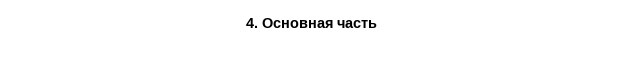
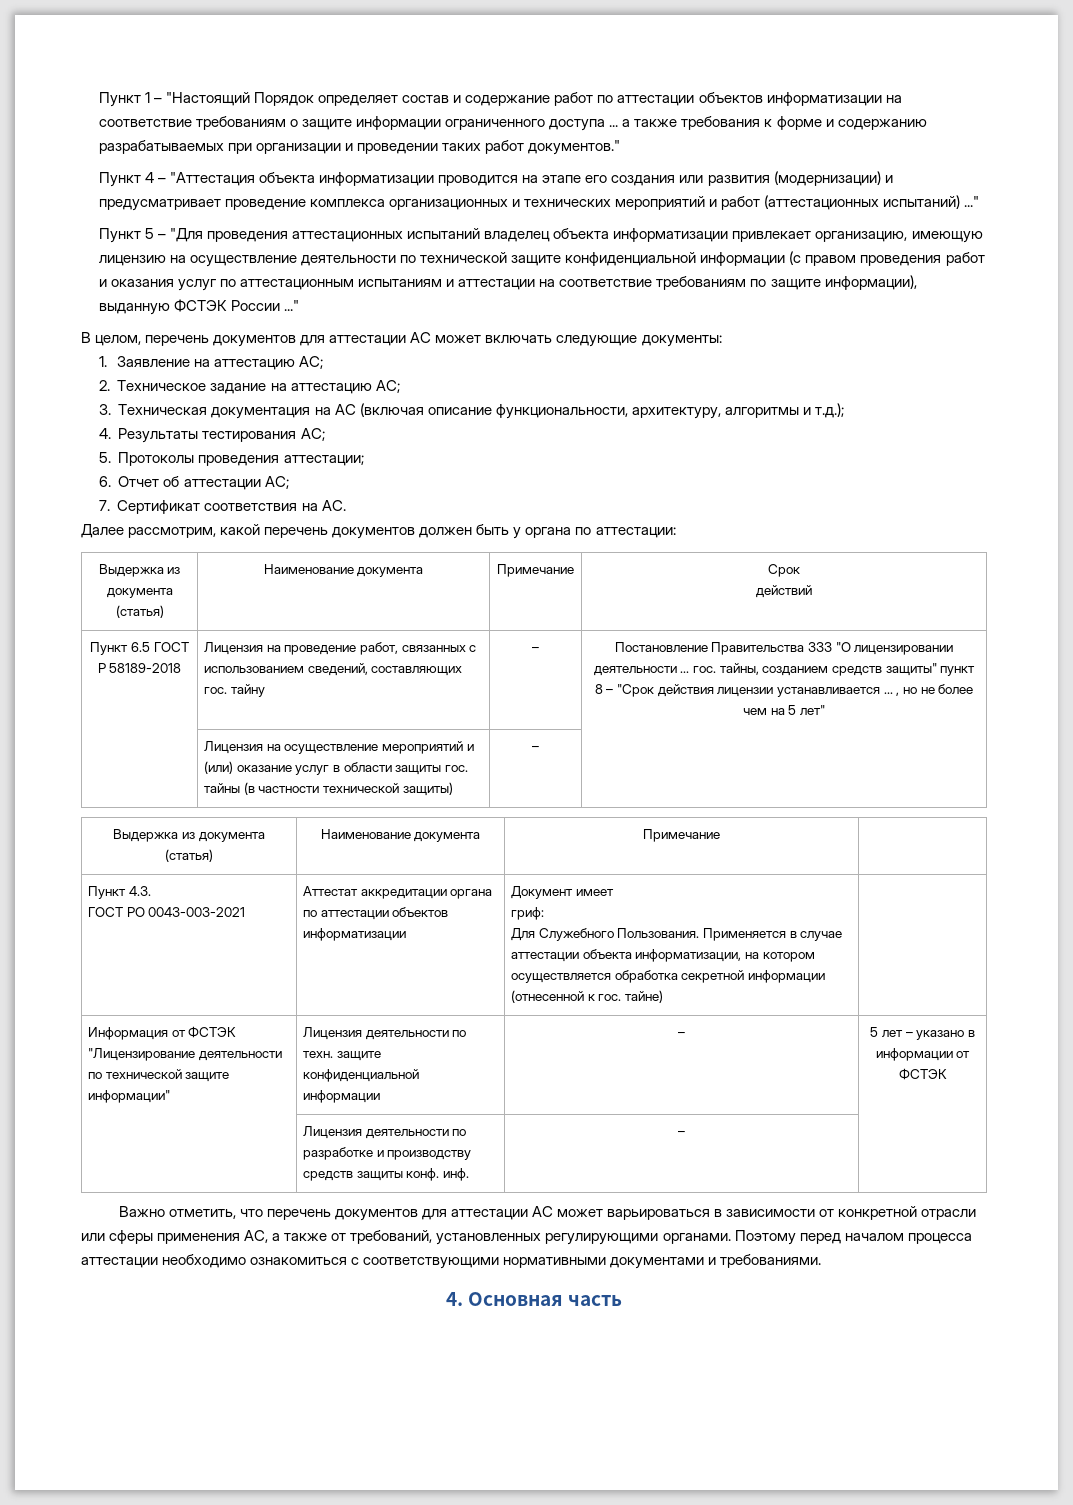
+ Пункт 1 – "Настоящий Порядок определяет состав и содержание работ по аттестации объектов информатизации на соответствие требованиям о защите информации ограниченного доступа ... а также требования к форме и содержанию разрабатываемых при организации и проведении таких работ документов."
+ Пункт 4 – "Аттестация объекта информатизации проводится на этапе его создания или развития (модернизации) и предусматривает проведение комплекса организационных и технических мероприятий и работ (аттестационных испытаний) ..."
+ Пункт 5 – "Для проведения аттестационных испытаний владелец объекта информатизации привлекает организацию, имеющую лицензию на осуществление деятельности по технической защите конфиденциальной информации (с правом проведения работ и оказания услуг по аттестационным испытаниям и аттестации на соответствие требованиям по защите информации), выданную ФСТЭК России ..."
+ В целом, перечень документов для аттестации АС может включать следующие документы:
+ 1. Заявление на аттестацию АС;
+ 2. Техническое задание на аттестацию АС;
+ 3. Техническая документация на АС (включая описание функциональности, архитектуру, алгоритмы и т.д.);
+ 4. Результаты тестирования АС;
+ 5. Протоколы проведения аттестации;
+ 6. Отчет об аттестации АС;
+ 7. Сертификат соответствия на АС.
+ Далее рассмотрим, какой перечень документов должен быть у органа по аттестации:
+ Выдержка из документа (статья) | Наименование документа | Примечание | Срок
+ действий
+ Пункт 6.5 ГОСТ Р 58189-2018 | Лицензия на проведение работ, связанных с использованием сведений, составляющих гос. тайну | – | Постановление Правительства 333 "О лицензировании деятельности ... гос. тайны, созданием средств защиты" пункт 8 – "Срок действия лицензии устанавливается ... , но не более чем на 5 лет"
+ | Лицензия на осуществление мероприятий и (или) оказание услуг в области защиты гос. тайны (в частности технической защиты) | – |
+ Выдержка из документа (статья) | Наименование документа | Примечание |
+ Пункт 4.3.
+ ГОСТ РО 0043-003-2021 | Аттестат аккредитации органа по аттестации объектов информатизации | Документ имеет
+ гриф:
+ Для Служебного Пользования. Применяется в случае аттестации объекта информатизации, на котором осуществляется обработка секретной информации (отнесенной к гос. тайне) |
+ Информация от ФСТЭК "Лицензирование деятельности по технической защите информации" | Лицензия деятельности по техн. защите конфиденциальной информации | – | 5 лет – указано в информации от ФСТЭК
+ | Лицензия деятельности по разработке и производству средств защиты конф. инф. | – |
+ Важно отметить, что перечень документов для аттестации АС может варьироваться в зависимости от конкретной отрасли или сферы применения АС, а также от требований, установленных регулирующими органами. Поэтому перед началом процесса аттестации необходимо ознакомиться с соответствующими нормативными документами и требованиями.

